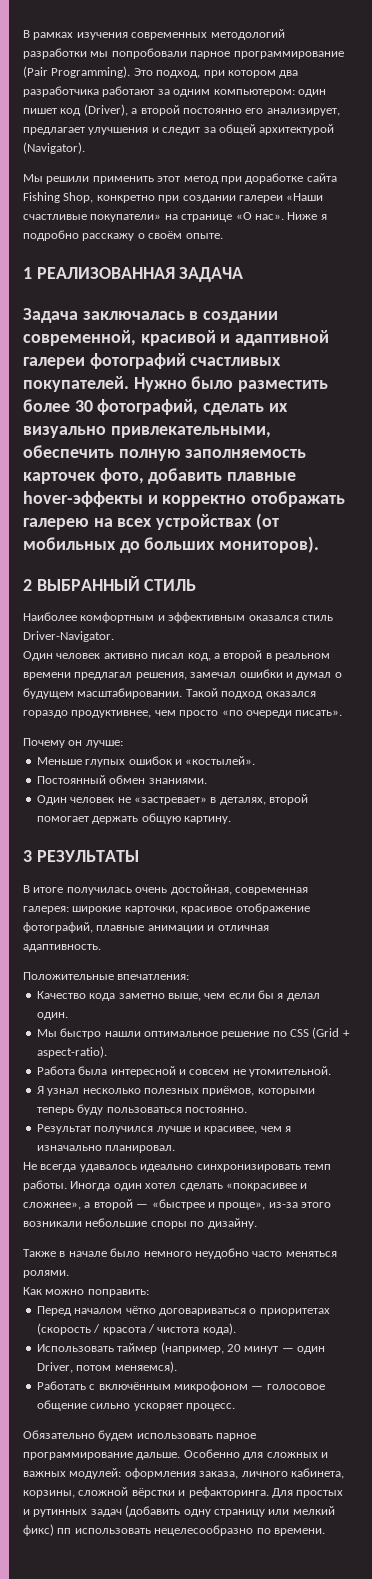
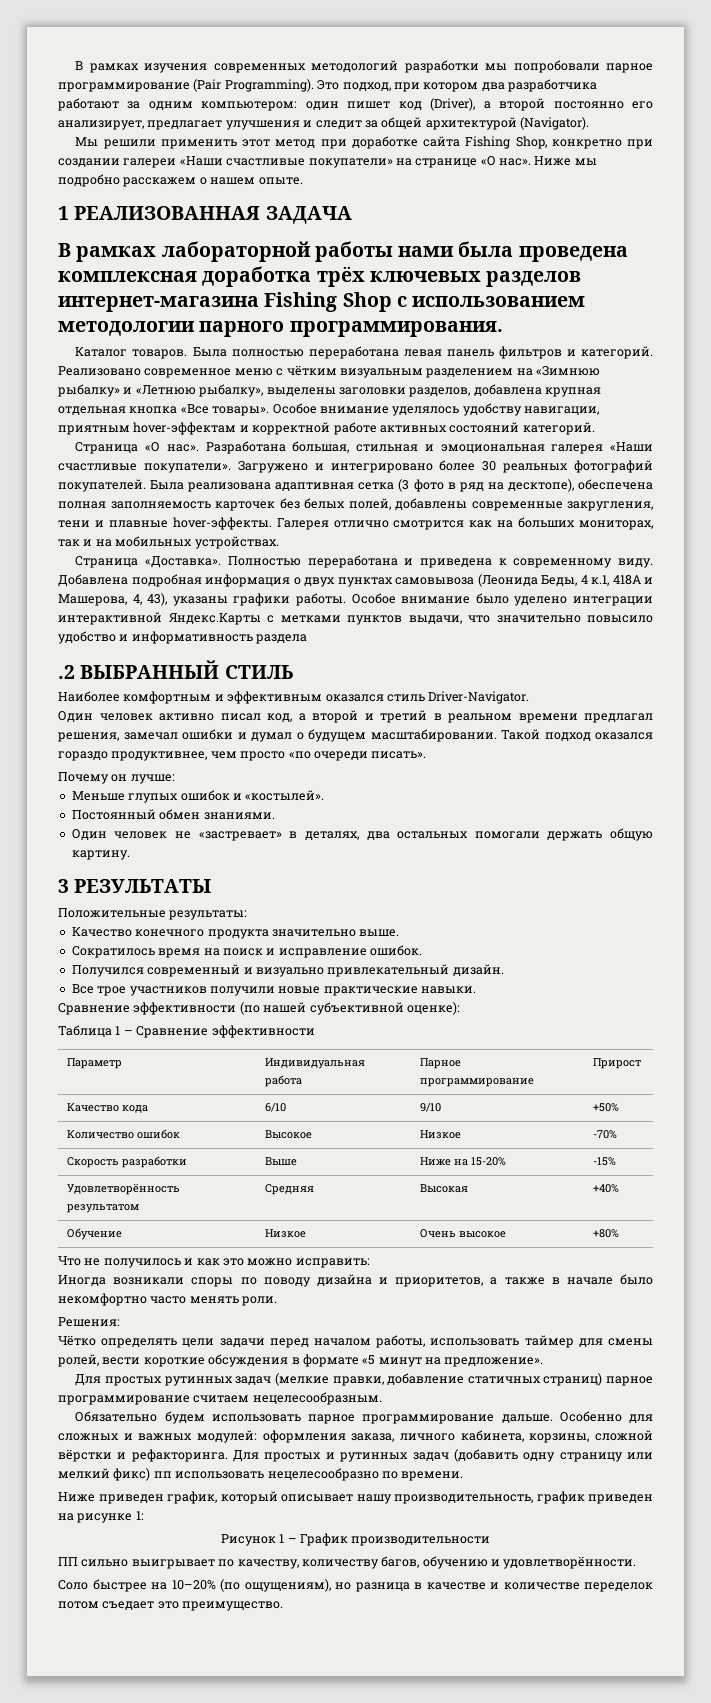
- Ниже я подробно расскажу о своём опыте.
+ Ниже мы подробно расскажем о нашем опыте.
- Задача заключалась в создании современной, красивой и адаптивной галереи фотографий счастливых покупателей. Нужно было разместить более 30 фотографий, сделать их визуально привлекательными, обеспечить полную заполняемость карточек фото, добавить плавные hover-эффекты и корректно отображать галерею на всех устройствах (от мобильных до больших мониторов).
- 2 ВЫБРАННЫЙ СТИЛЬ
+ В рамках лабораторной работы нами была проведена комплексная доработка трёх ключевых разделов интернет-магазина Fishing Shop с использованием методологии парного программирования.
+ Каталог товаров. Была полностью переработана левая панель фильтров и категорий. Реализовано современное меню с чётким визуальным разделением на «Зимнюю рыбалку» и «Летнюю рыбалку», выделены заголовки разделов, добавлена крупная отдельная кнопка «Все товары». Особое внимание уделялось удобству навигации, приятным hover-эффектам и корректной работе активных состояний категорий.
+ Страница «О нас». Разработана большая, стильная и эмоциональная галерея «Наши счастливые покупатели». Загружено и интегрировано более 30 реальных фотографий покупателей. Была реализована адаптивная сетка (3 фото в ряд на десктопе), обеспечена полная заполняемость карточек без белых полей, добавлены современные закругления, тени и плавные hover-эффекты. Галерея отлично смотрится как на больших мониторах, так и на мобильных устройствах.
+ Страница «Доставка». Полностью переработана и приведена к современному виду. Добавлена подробная информация о двух пунктах самовывоза (Леонида Беды, 4 к.1, 418А и Машерова, 4, 43), указаны графики работы. Особое внимание было уделено интеграции интерактивной Яндекс.Карты с метками пунктов выдачи, что значительно повысило удобство и информативность раздела
+ .2 ВЫБРАННЫЙ СТИЛЬ
- Один человек активно писал код, а второй в реальном времени предлагал решения, замечал ошибки и думал о будущем масштабировании.
+ Один человек активно писал код, а второй и третий в реальном времени предлагал решения, замечал ошибки и думал о будущем масштабировании.
- Один человек не «застревает» в деталях, второй помогает держать общую картину.
+ Один человек не «застревает» в деталях, два остальных помогали держать общую картину.
- В итоге получилась очень достойная, современная галерея: широкие карточки, красивое отображение фотографий, плавные анимации и отличная адаптивность.
- Положительные впечатления:
- Качество кода заметно выше, чем если бы я делал один.
- Мы быстро нашли оптимальное решение по CSS (Grid + aspect-ratio).
- Работа была интересной и совсем не утомительной.
- Я узнал несколько полезных приёмов, которыми теперь буду пользоваться постоянно.
- Результат получился лучше и красивее, чем я изначально планировал.
- Не всегда удавалось идеально синхронизировать темп работы. Иногда один хотел сделать «покрасивее и сложнее», а второй — «быстрее и проще», из-за этого возникали небольшие споры по дизайну.
- Также в начале было немного неудобно часто меняться ролями.
- Как можно поправить:
- Перед началом чётко договариваться о приоритетах (скорость / красота / чистота кода).
- Использовать таймер (например, 20 минут — один Driver, потом меняемся).
- Работать с включённым микрофоном — голосовое общение сильно ускоряет процесс.
+ Положительные результаты:
+ Качество конечного продукта значительно выше.
+ Сократилось время на поиск и исправление ошибок.
+ Получился современный и визуально привлекательный дизайн.
+ Все трое участников получили новые практические навыки.
+ Сравнение эффективности (по нашей субъективной оценке):
+ Таблица 1 – Сравнение эффективности
+ Параметр | Индивидуальная работа | Парное программирование | Прирост
+ Качество кода | 6/10 | 9/10 | +50%
+ Количество ошибок | Высокое | Низкое | -70%
+ Скорость разработки | Выше | Ниже на 15-20% | -15%
+ Удовлетворённость результатом | Средняя | Высокая | +40%
+ Обучение | Низкое | Очень высокое | +80%
+ Что не получилось и как это можно исправить:
+ Иногда возникали споры по поводу дизайна и приоритетов, а также в начале было некомфортно часто менять роли.
+ Решения:
+ Чётко определять цели задачи перед началом работы, использовать таймер для смены ролей, вести короткие обсуждения в формате «5 минут на предложение».
+ Для простых рутинных задач (мелкие правки, добавление статичных страниц) парное программирование считаем нецелесообразным.
+ Ниже приведен график, который описывает нашу производительность, график приведен на рисунке 1:
+ Рисунок 1 – График производительности
+ ПП сильно выигрывает по качеству, количеству багов, обучению и удовлетворённости.
+ Соло быстрее на 10–20% (по ощущениям), но разница в качестве и количестве переделок потом съедает это преимущество.

